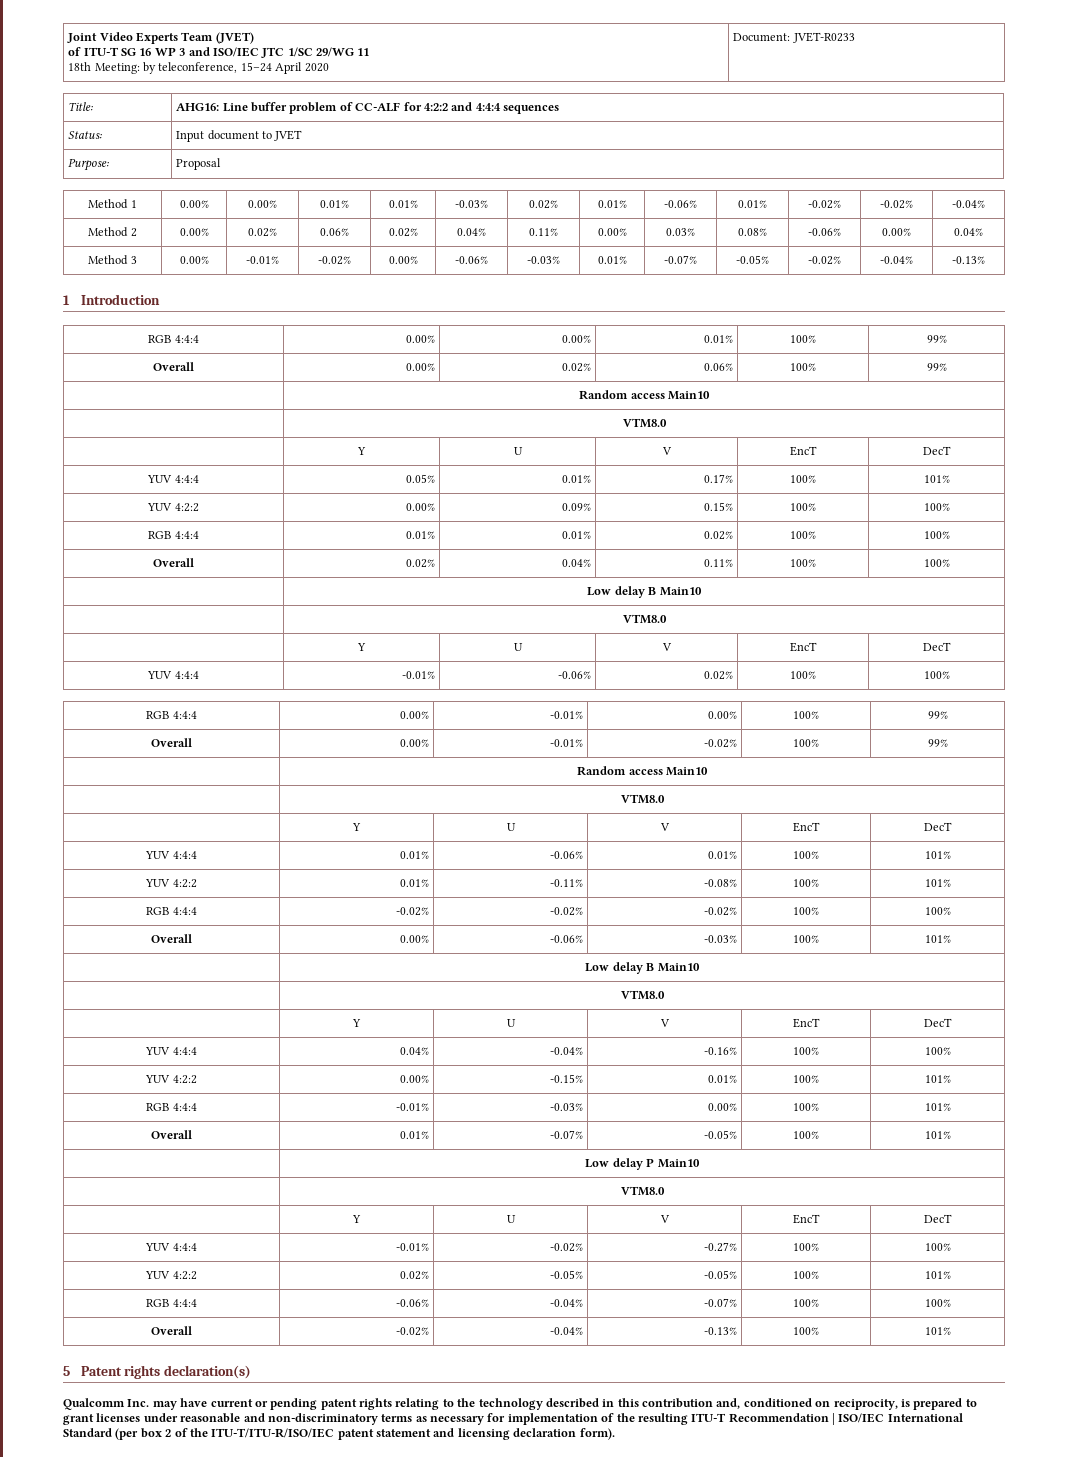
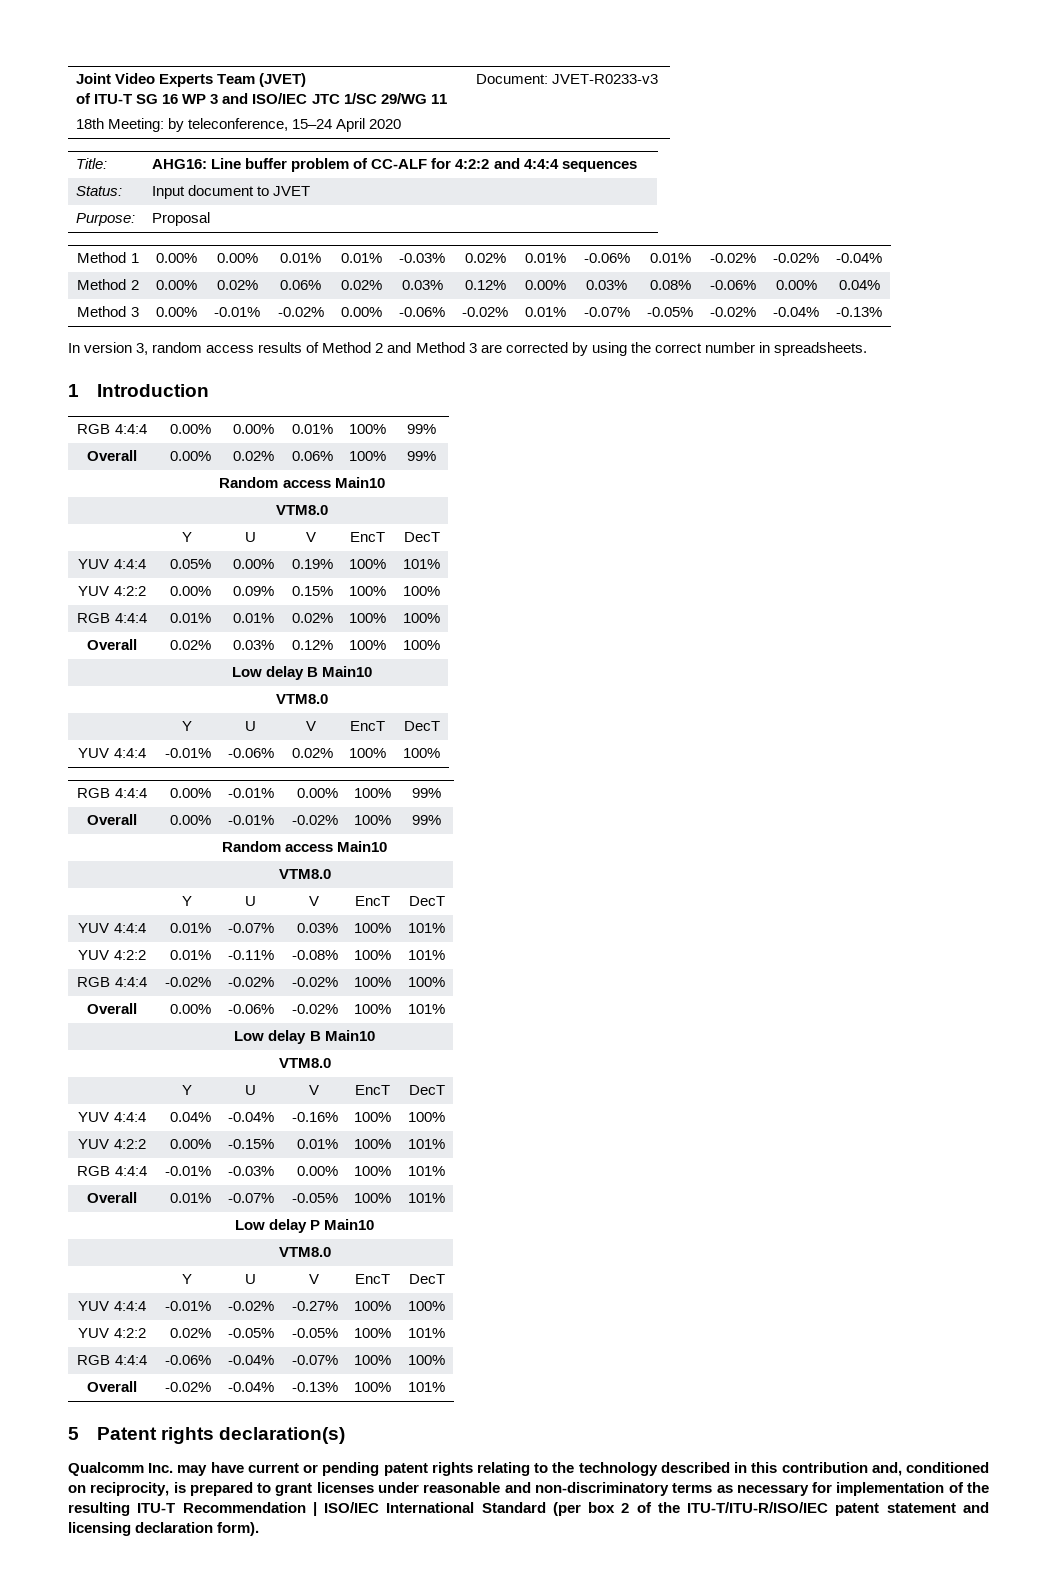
  Joint Video Experts Team (JVET)
  of ITU-T SG 16 WP 3 and ISO/IEC JTC 1/SC 29/WG 11
- 18th Meeting: by teleconference, 15–24 April 2020 | Document: JVET-R0233
+ 18th Meeting: by teleconference, 15–24 April 2020 | Document: JVET-R0233-v3
- Method 2 | 0.00% | 0.02% | 0.06% | 0.02% | 0.04% | 0.11% | 0.00% | 0.03% | 0.08% | -0.06% | 0.00% | 0.04%
+ Method 2 | 0.00% | 0.02% | 0.06% | 0.02% | 0.03% | 0.12% | 0.00% | 0.03% | 0.08% | -0.06% | 0.00% | 0.04%
- Method 3 | 0.00% | -0.01% | -0.02% | 0.00% | -0.06% | -0.03% | 0.01% | -0.07% | -0.05% | -0.02% | -0.04% | -0.13%
+ Method 3 | 0.00% | -0.01% | -0.02% | 0.00% | -0.06% | -0.02% | 0.01% | -0.07% | -0.05% | -0.02% | -0.04% | -0.13%
+ In version 3, random access results of Method 2 and Method 3 are corrected by using the correct number in spreadsheets.
- YUV 4:4:4 | 0.05% | 0.01% | 0.17% | 100% | 101%
+ YUV 4:4:4 | 0.05% | 0.00% | 0.19% | 100% | 101%
- Overall | 0.02% | 0.04% | 0.11% | 100% | 100%
+ Overall | 0.02% | 0.03% | 0.12% | 100% | 100%
- YUV 4:4:4 | 0.01% | -0.06% | 0.01% | 100% | 101%
+ YUV 4:4:4 | 0.01% | -0.07% | 0.03% | 100% | 101%
- Overall | 0.00% | -0.06% | -0.03% | 100% | 101%
+ Overall | 0.00% | -0.06% | -0.02% | 100% | 101%

